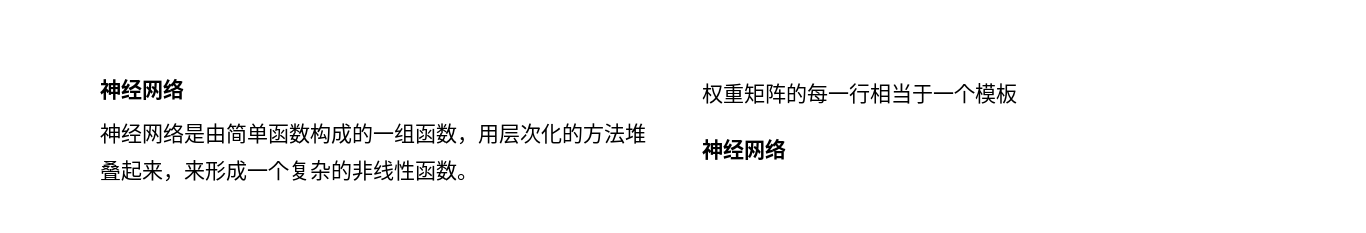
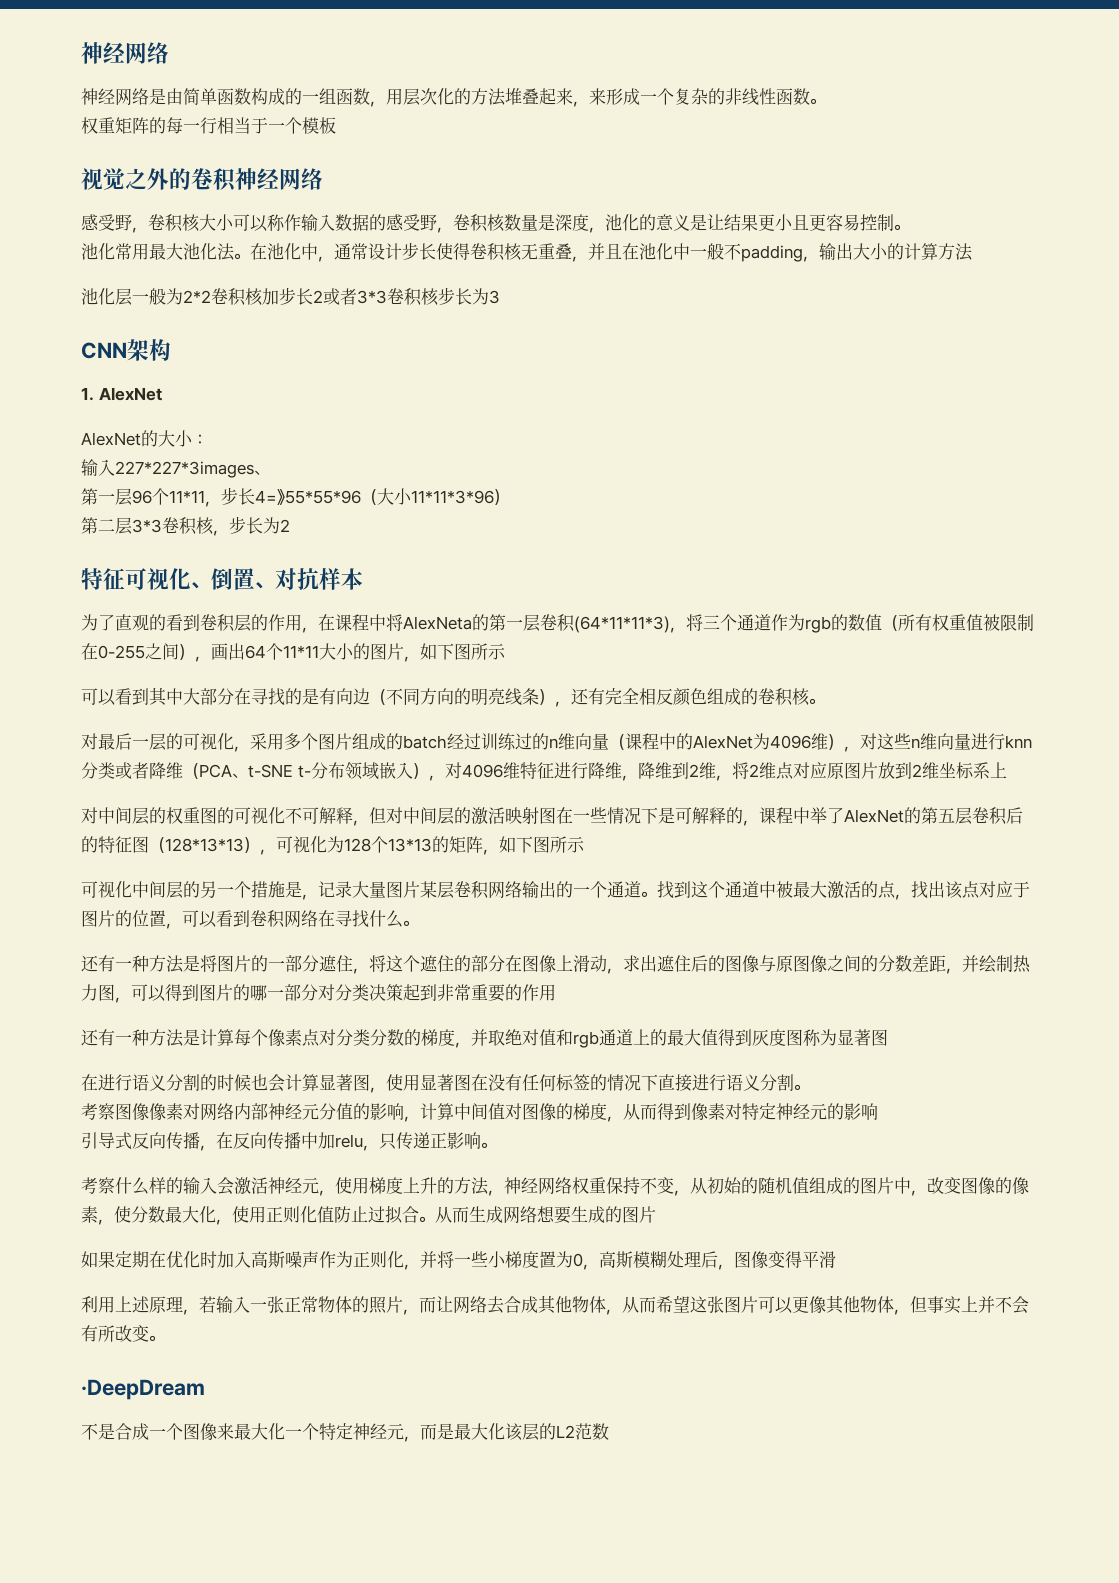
  权重矩阵的每一行相当于一个模板
- 神经网络
+ 视觉之外的卷积神经网络
+ 感受野，卷积核大小可以称作输入数据的感受野，卷积核数量是深度，池化的意义是让结果更小且更容易控制。
+ 池化常用最大池化法。在池化中，通常设计步长使得卷积核无重叠，并且在池化中一般不padding，输出大小的计算方法
+ 池化层一般为2*2卷积核加步长2或者3*3卷积核步长为3
+ CNN架构
+ 1. AlexNet
+ AlexNet的大小：
+ 输入227*227*3images、
+ 第一层96个11*11，步长4=》55*55*96（大小11*11*3*96）
+ 第二层3*3卷积核，步长为2
+ 特征可视化、倒置、对抗样本
+ 为了直观的看到卷积层的作用，在课程中将AlexNeta的第一层卷积(64*11*11*3)，将三个通道作为rgb的数值（所有权重值被限制在0-255之间），画出64个11*11大小的图片，如下图所示
+ 可以看到其中大部分在寻找的是有向边（不同方向的明亮线条），还有完全相反颜色组成的卷积核。
+ 对最后一层的可视化，采用多个图片组成的batch经过训练过的n维向量（课程中的AlexNet为4096维），对这些n维向量进行knn分类或者降维（PCA、t-SNE t-分布领域嵌入），对4096维特征进行降维，降维到2维，将2维点对应原图片放到2维坐标系上
+ 对中间层的权重图的可视化不可解释，但对中间层的激活映射图在一些情况下是可解释的，课程中举了AlexNet的第五层卷积后的特征图（128*13*13），可视化为128个13*13的矩阵，如下图所示
+ 可视化中间层的另一个措施是，记录大量图片某层卷积网络输出的一个通道。找到这个通道中被最大激活的点，找出该点对应于图片的位置，可以看到卷积网络在寻找什么。
+ 还有一种方法是将图片的一部分遮住，将这个遮住的部分在图像上滑动，求出遮住后的图像与原图像之间的分数差距，并绘制热力图，可以得到图片的哪一部分对分类决策起到非常重要的作用
+ 还有一种方法是计算每个像素点对分类分数的梯度，并取绝对值和rgb通道上的最大值得到灰度图称为显著图
+ 在进行语义分割的时候也会计算显著图，使用显著图在没有任何标签的情况下直接进行语义分割。
+ 考察图像像素对网络内部神经元分值的影响，计算中间值对图像的梯度，从而得到像素对特定神经元的影响
+ 引导式反向传播，在反向传播中加relu，只传递正影响。
+ 考察什么样的输入会激活神经元，使用梯度上升的方法，神经网络权重保持不变，从初始的随机值组成的图片中，改变图像的像素，使分数最大化，使用正则化值防止过拟合。从而生成网络想要生成的图片
+ 如果定期在优化时加入高斯噪声作为正则化，并将一些小梯度置为0，高斯模糊处理后，图像变得平滑
+ 利用上述原理，若输入一张正常物体的照片，而让网络去合成其他物体，从而希望这张图片可以更像其他物体，但事实上并不会有所改变。
+ ·DeepDream
+ 不是合成一个图像来最大化一个特定神经元，而是最大化该层的L2范数

